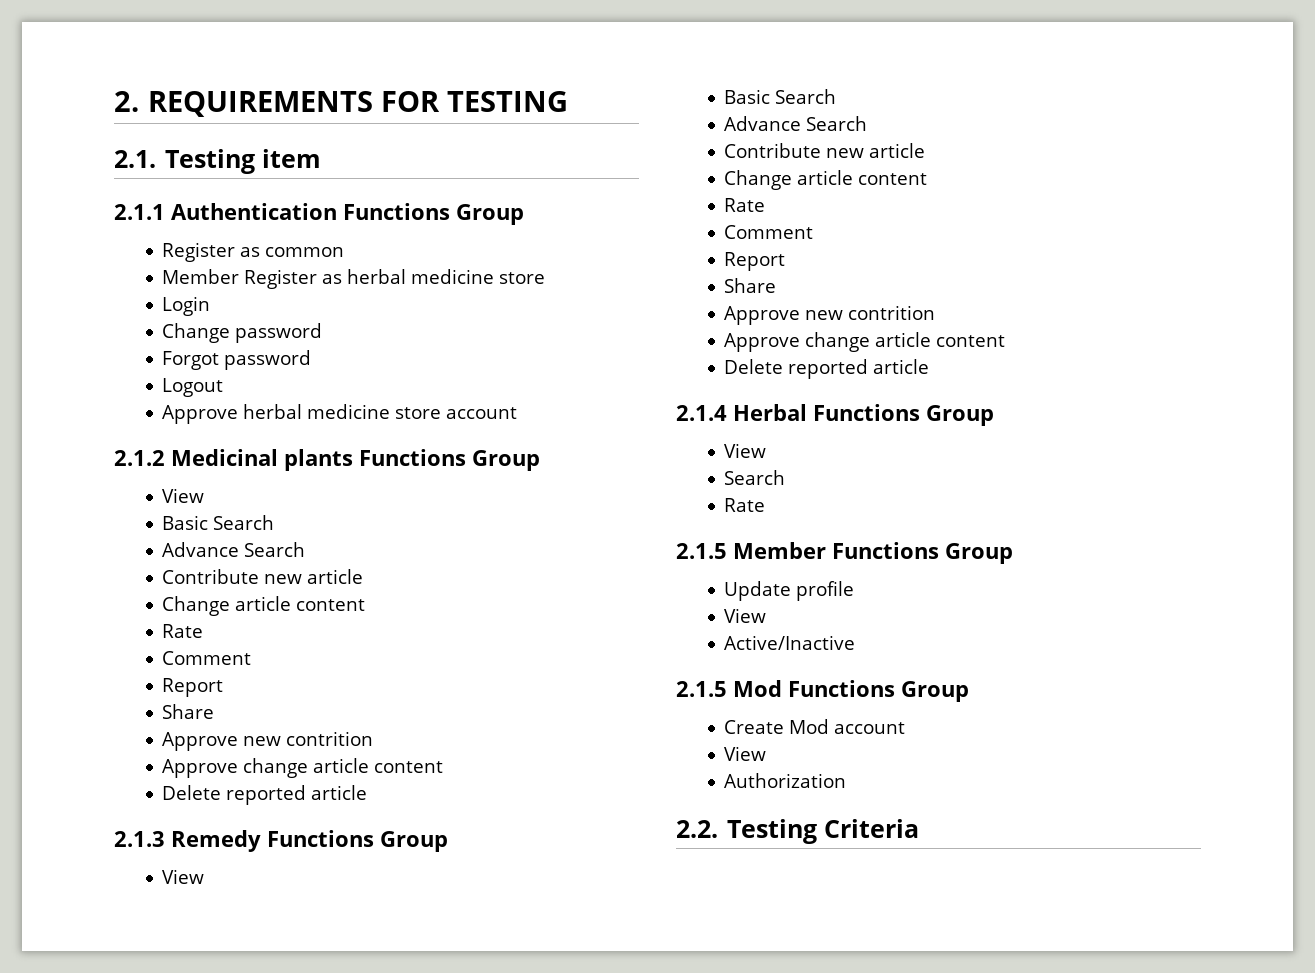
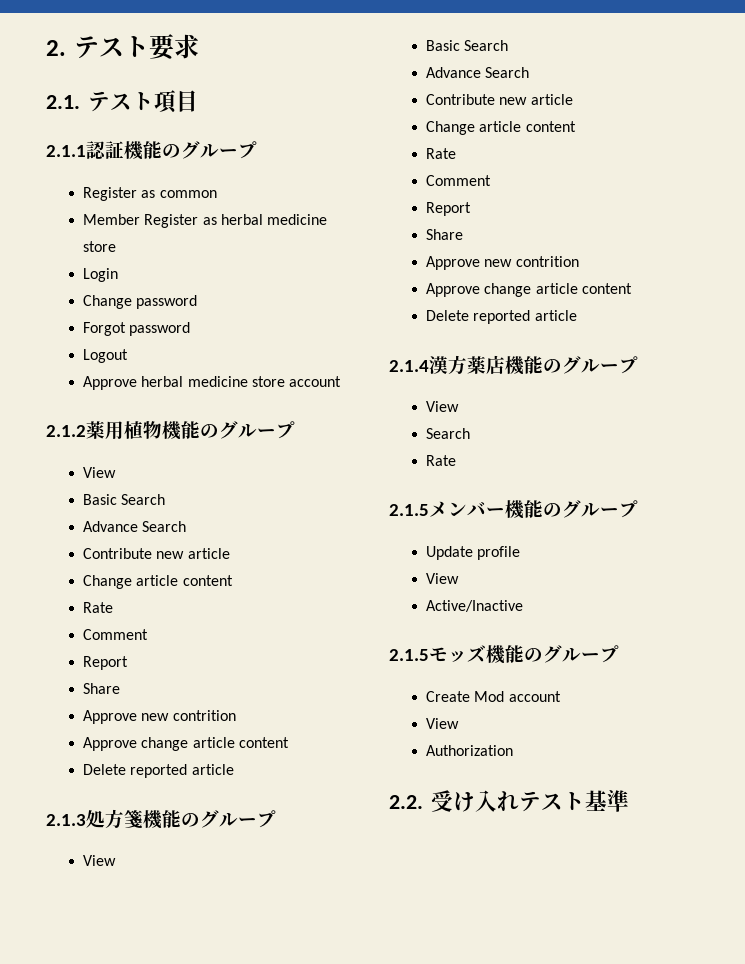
- 2. REQUIREMENTS FOR TESTING
+ 2.テスト要求
- 2.1. Testing item
+ 2.1.テスト項目
- 2.1.1 Authentication Functions Group
+ 2.1.1認証機能のグループ
- 2.1.2 Medicinal plants Functions Group
+ 2.1.2薬用植物機能のグループ
- 2.1.3 Remedy Functions Group
+ 2.1.3処方箋機能のグループ
- 2.1.4 Herbal Functions Group
+ 2.1.4漢方薬店機能のグループ
- 2.1.5 Member Functions Group
+ 2.1.5メンバー機能のグループ
- 2.1.5 Mod Functions Group
+ 2.1.5モッズ機能のグループ
- 2.2. Testing Criteria
+ 2.2.受け入れテスト基準

